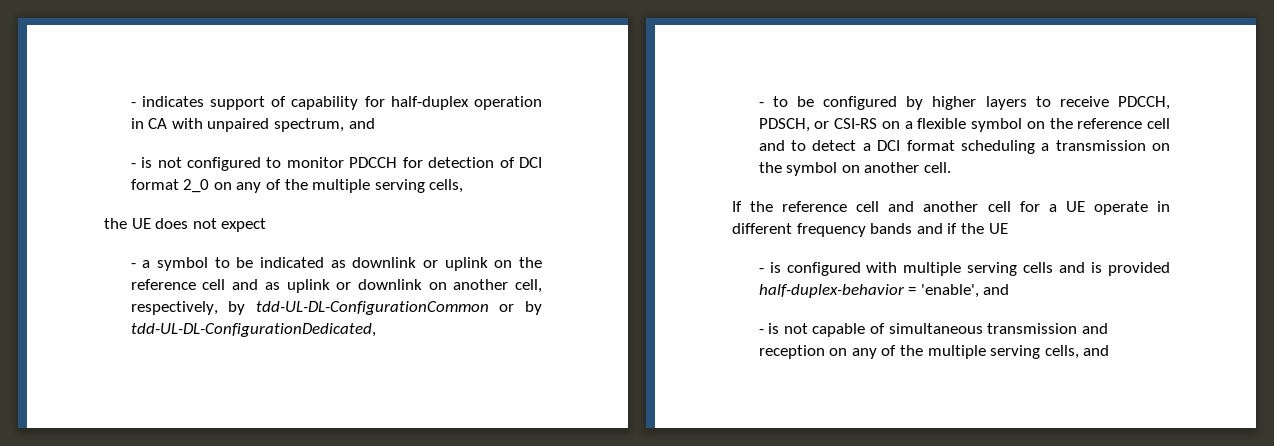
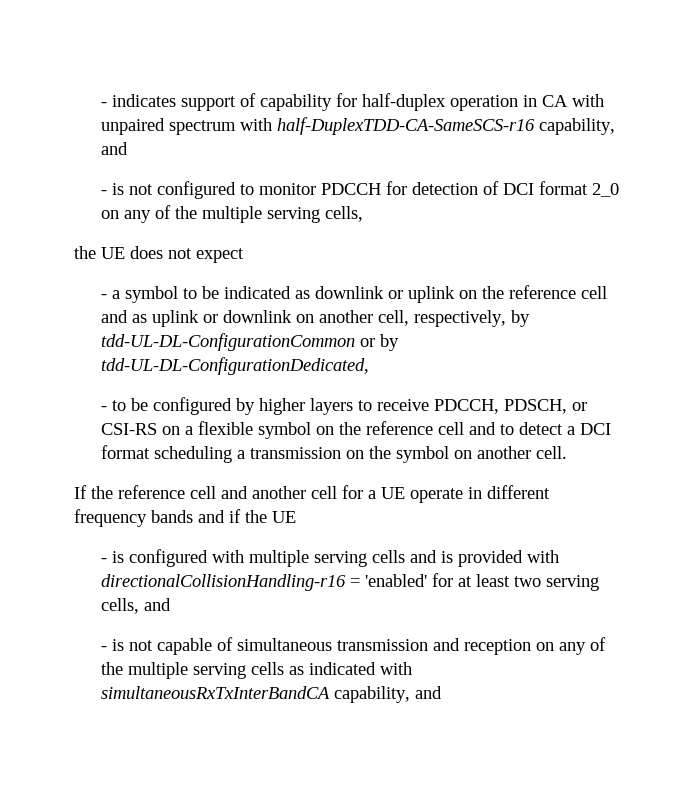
- - indicates support of capability for half-duplex operation in CA with unpaired spectrum, and
+ - indicates support of capability for half-duplex operation in CA with unpaired spectrum with half-DuplexTDD-CA-SameSCS-r16 capability, and
- - is configured with multiple serving cells and is provided half-duplex-behavior = 'enable', and
+ - is configured with multiple serving cells and is provided with directionalCollisionHandling-r16 = 'enabled' for at least two serving cells, and
- - is not capable of simultaneous transmission and reception on any of the multiple serving cells, and
+ - is not capable of simultaneous transmission and reception on any of the multiple serving cells as indicated with simultaneousRxTxInterBandCA capability, and

